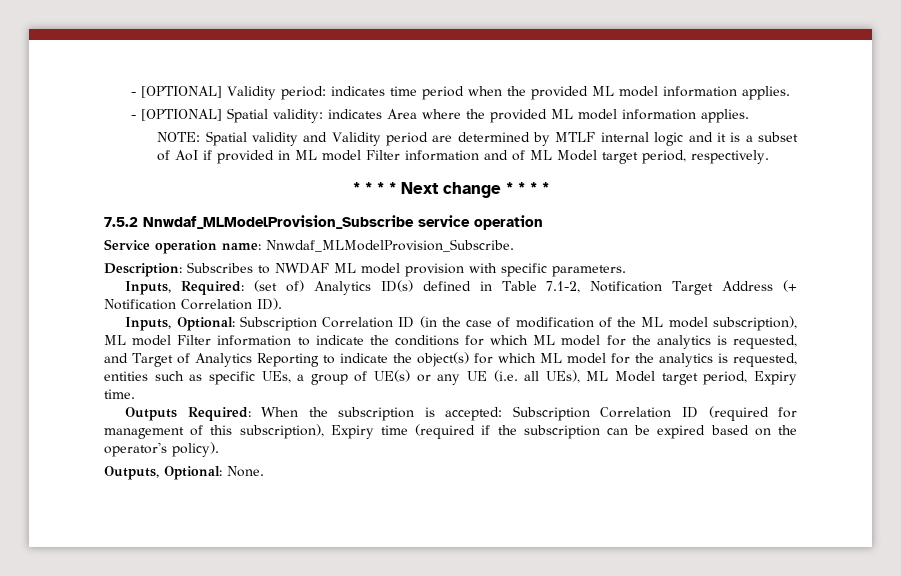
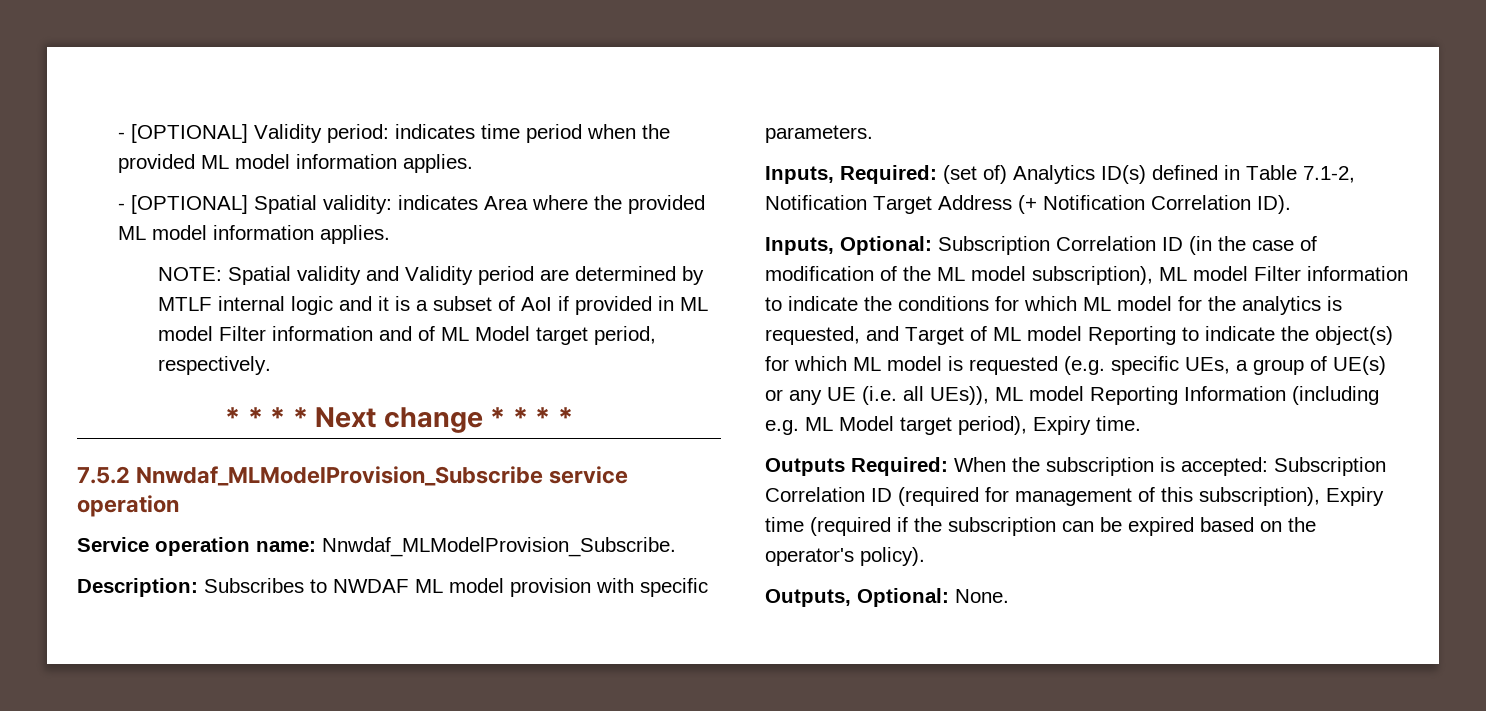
- Inputs, Optional: Subscription Correlation ID (in the case of modification of the ML model subscription), ML model Filter information to indicate the conditions for which ML model for the analytics is requested, and Target of Analytics Reporting to indicate the object(s) for which ML model for the analytics is requested, entities such as specific UEs, a group of UE(s) or any UE (i.e. all UEs), ML Model target period, Expiry time.
+ Inputs, Optional: Subscription Correlation ID (in the case of modification of the ML model subscription), ML model Filter information to indicate the conditions for which ML model for the analytics is requested, and Target of ML model Reporting to indicate the object(s) for which ML model is requested (e.g. specific UEs, a group of UE(s) or any UE (i.e. all UEs)), ML model Reporting Information (including e.g. ML Model target period), Expiry time.

